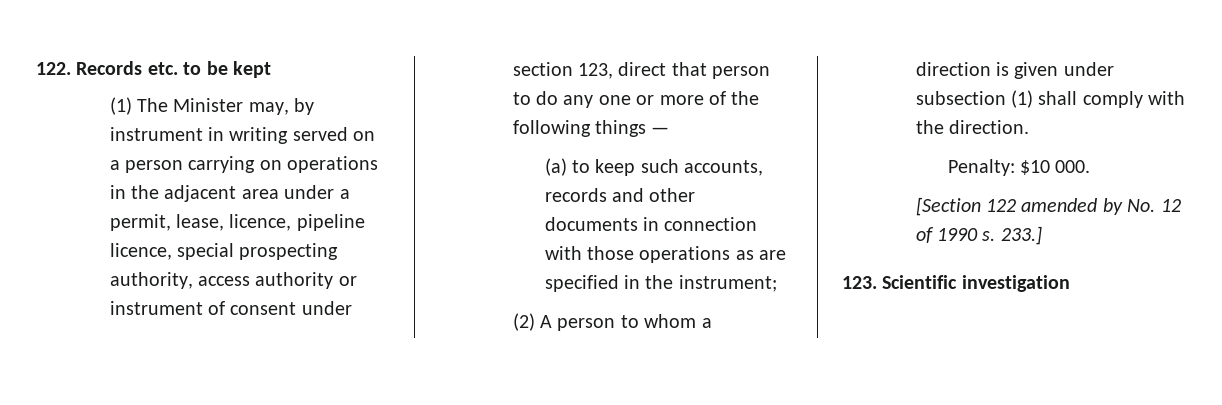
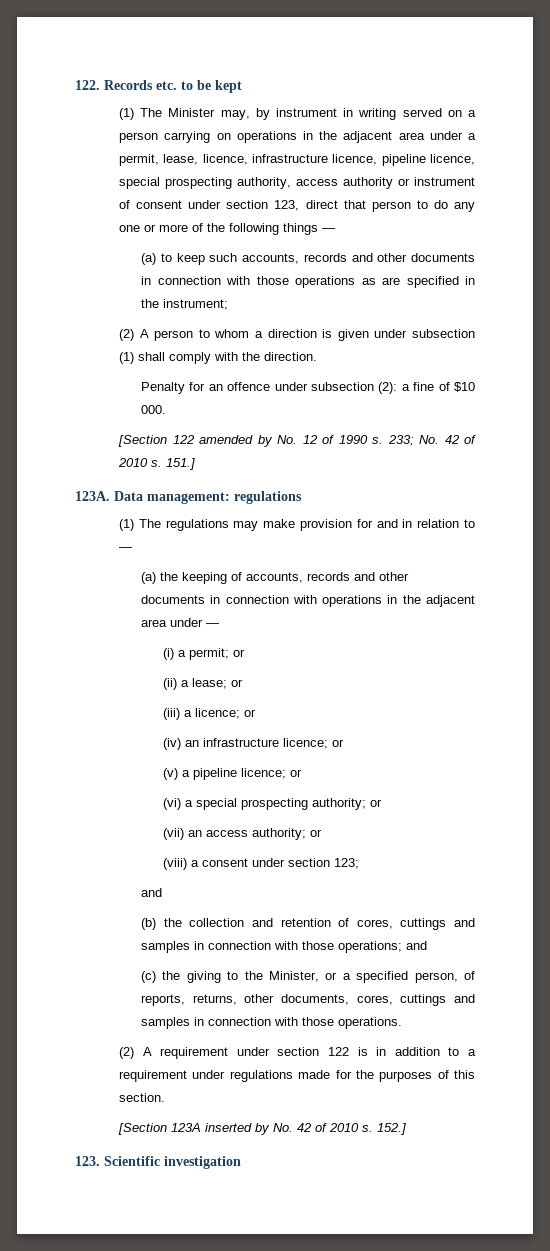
- (1) The Minister may, by instrument in writing served on a person carrying on operations in the adjacent area under a permit, lease, licence, pipeline licence, special prospecting authority, access authority or instrument of consent under section 123, direct that person to do any one or more of the following things —
+ (1) The Minister may, by instrument in writing served on a person carrying on operations in the adjacent area under a permit, lease, licence, infrastructure licence, pipeline licence, special prospecting authority, access authority or instrument of consent under section 123, direct that person to do any one or more of the following things —
- Penalty: $10 000.
+ Penalty for an offence under subsection (2): a fine of $10 000.
- 233.]
+ 233; No. 42 of 2010 s. 151.]
+ 123A. Data management: regulations
+ (1) The regulations may make provision for and in relation to —
+ (a) the keeping of accounts, records and other documents in connection with operations in the adjacent area under —
+ (i) a permit; or
+ (ii) a lease; or
+ (iii) a licence; or
+ (iv) an infrastructure licence; or
+ (v) a pipeline licence; or
+ (vi) a special prospecting authority; or
+ (vii) an access authority; or
+ (viii) a consent under section 123;
+ and
+ (b) the collection and retention of cores, cuttings and samples in connection with those operations; and
+ (c) the giving to the Minister, or a specified person, of reports, returns, other documents, cores, cuttings and samples in connection with those operations.
+ (2) A requirement under section 122 is in addition to a requirement under regulations made for the purposes of this section.
+ [Section 123A inserted by No. 42 of 2010 s. 152.]

